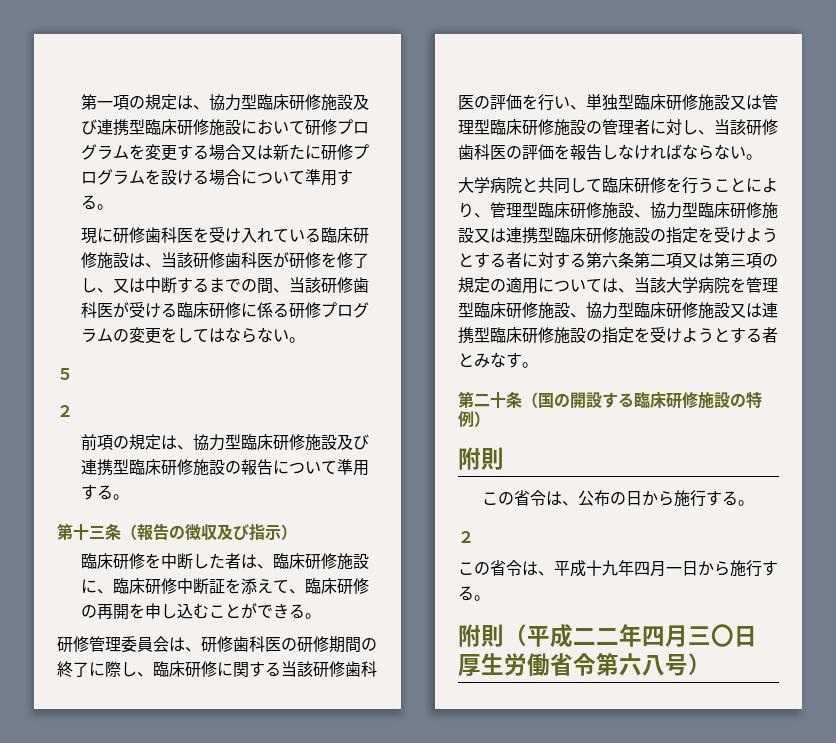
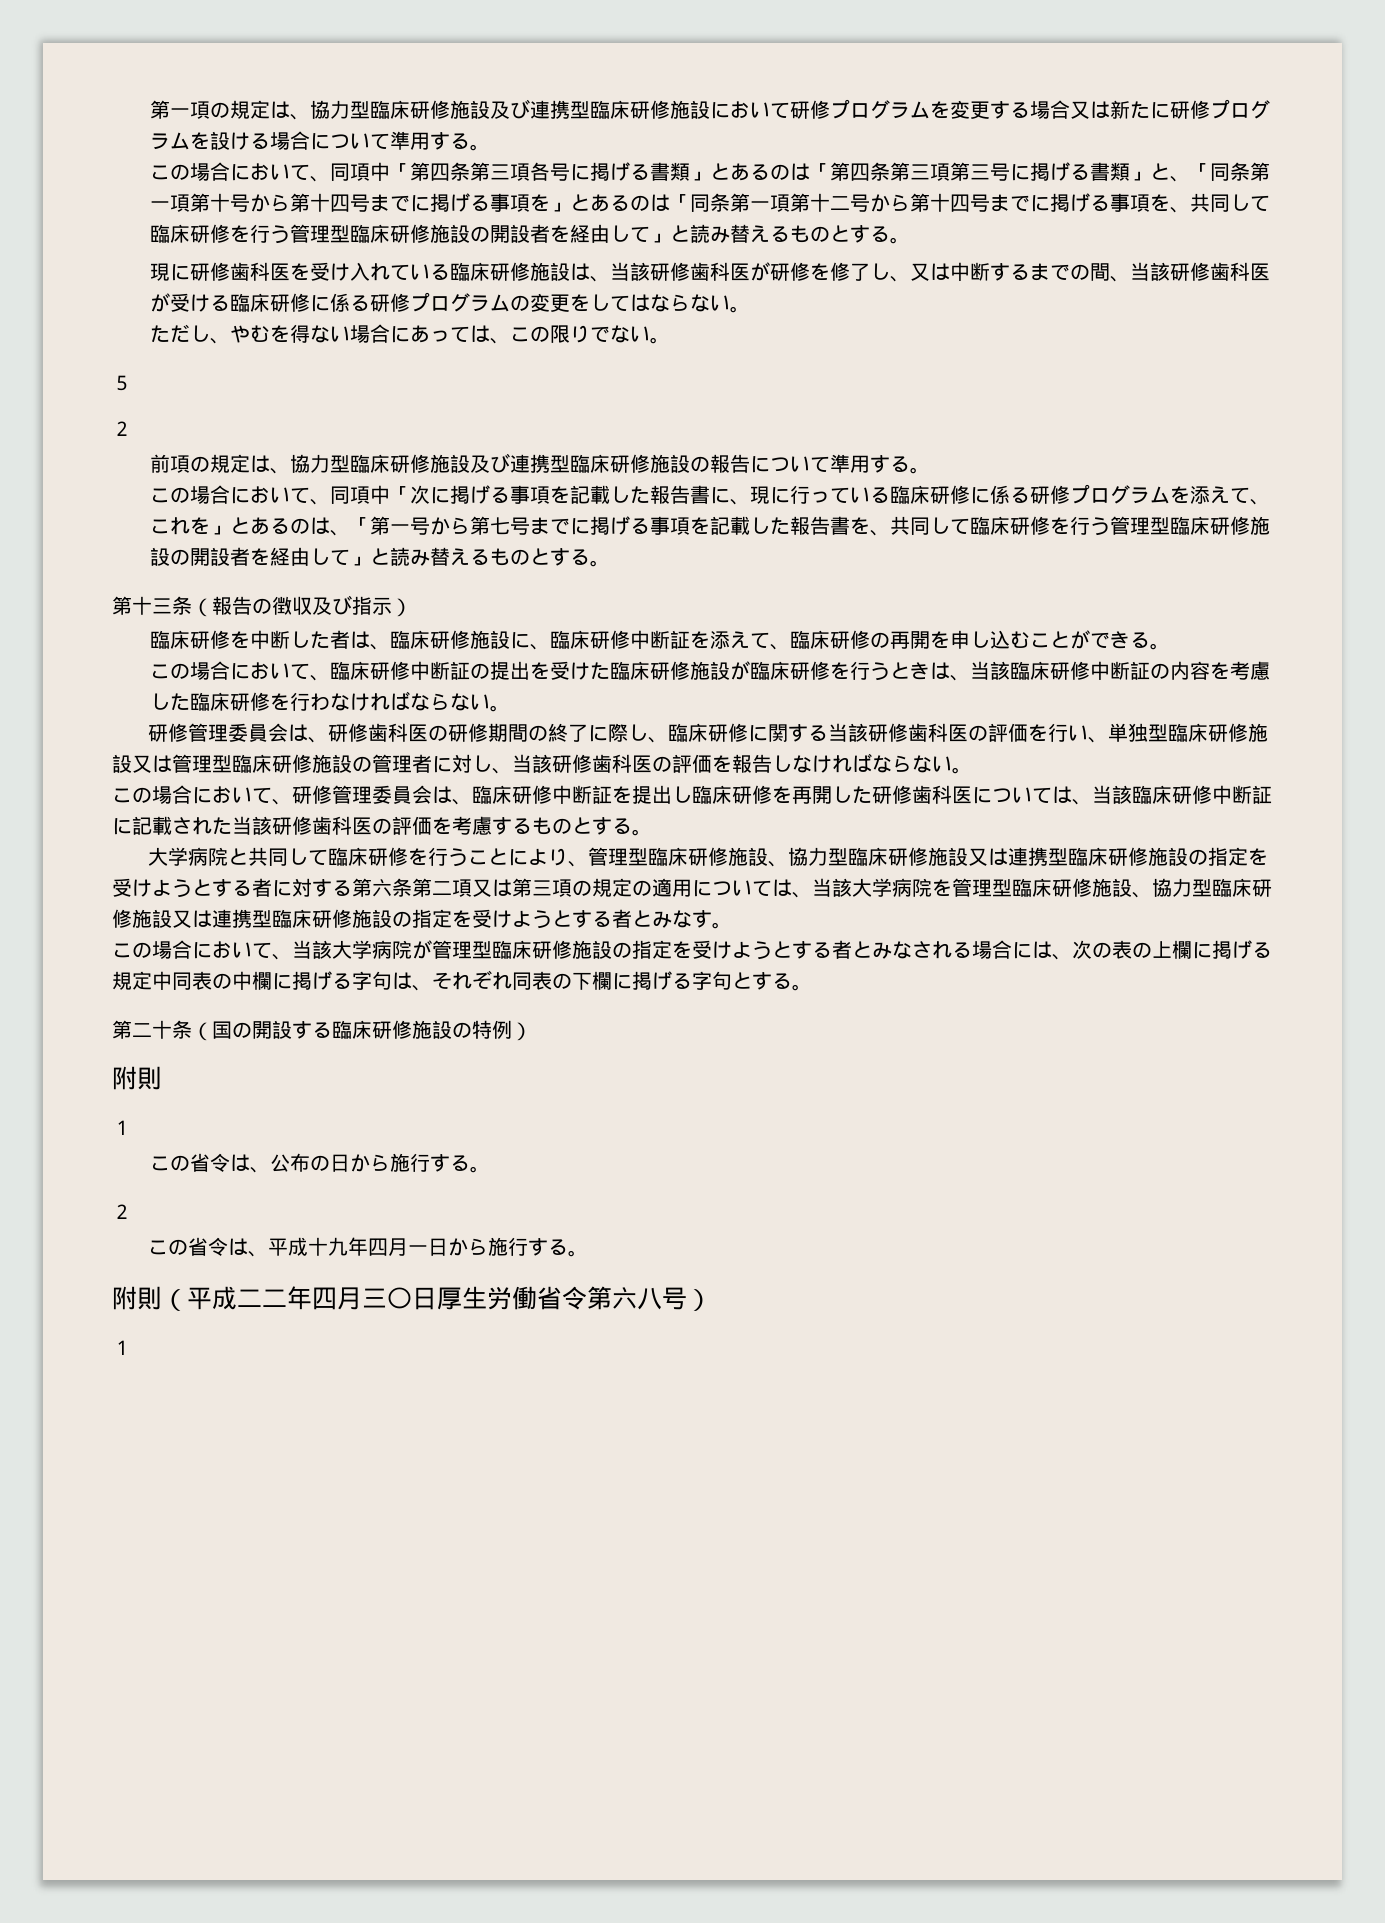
+ この場合において、同項中「第四条第三項各号に掲げる書類」とあるのは「第四条第三項第三号に掲げる書類」と、「同条第一項第十号から第十四号までに掲げる事項を」とあるのは「同条第一項第十二号から第十四号までに掲げる事項を、共同して臨床研修を行う管理型臨床研修施設の開設者を経由して」と読み替えるものとする。
+ ただし、やむを得ない場合にあっては、この限りでない。
+ この場合において、同項中「次に掲げる事項を記載した報告書に、現に行っている臨床研修に係る研修プログラムを添えて、これを」とあるのは、「第一号から第七号までに掲げる事項を記載した報告書を、共同して臨床研修を行う管理型臨床研修施設の開設者を経由して」と読み替えるものとする。
+ この場合において、臨床研修中断証の提出を受けた臨床研修施設が臨床研修を行うときは、当該臨床研修中断証の内容を考慮した臨床研修を行わなければならない。
+ この場合において、研修管理委員会は、臨床研修中断証を提出し臨床研修を再開した研修歯科医については、当該臨床研修中断証に記載された当該研修歯科医の評価を考慮するものとする。
+ この場合において、当該大学病院が管理型臨床研修施設の指定を受けようとする者とみなされる場合には、次の表の上欄に掲げる規定中同表の中欄に掲げる字句は、それぞれ同表の下欄に掲げる字句とする。
  第二十条（国の開設する臨床研修施設の特例）
  附則
+ １
  附則（平成二二年四月三〇日厚生労働省令第六八号）
+ １

